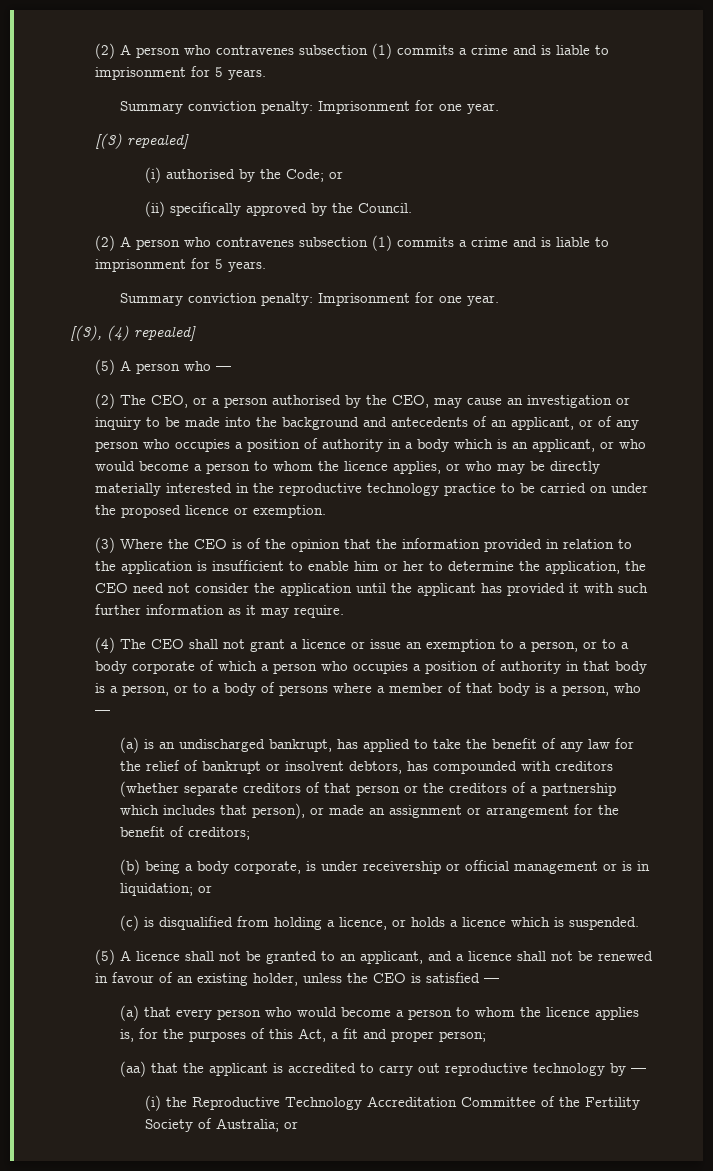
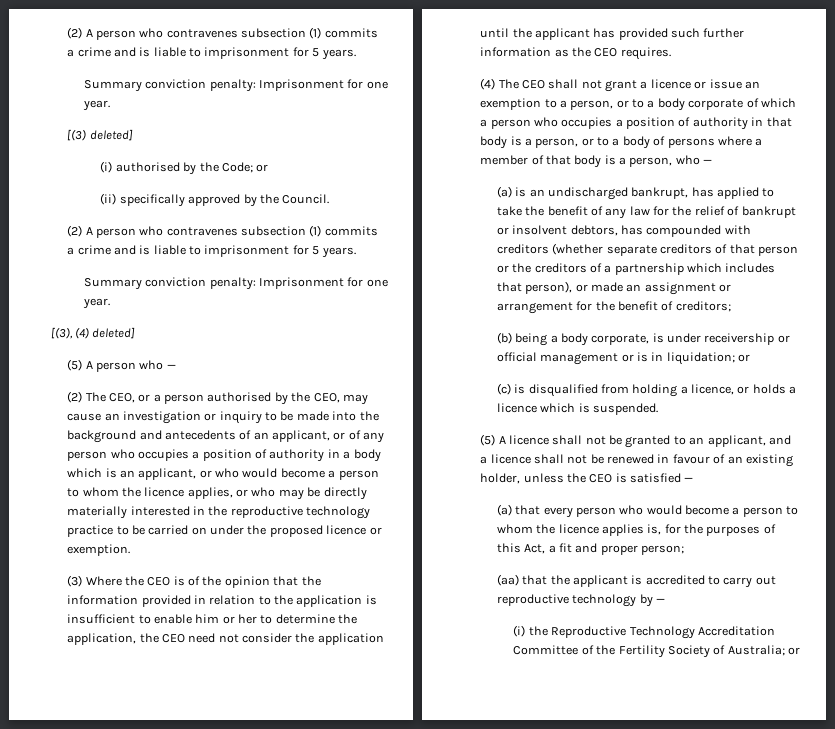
- [(3) repealed]
+ [(3) deleted]
- [(3), (4) repealed]
+ [(3), (4) deleted]
- (3) Where the CEO is of the opinion that the information provided in relation to the application is insufficient to enable him or her to determine the application, the CEO need not consider the application until the applicant has provided it with such further information as it may require.
+ (3) Where the CEO is of the opinion that the information provided in relation to the application is insufficient to enable him or her to determine the application, the CEO need not consider the application until the applicant has provided such further information as the CEO requires.

